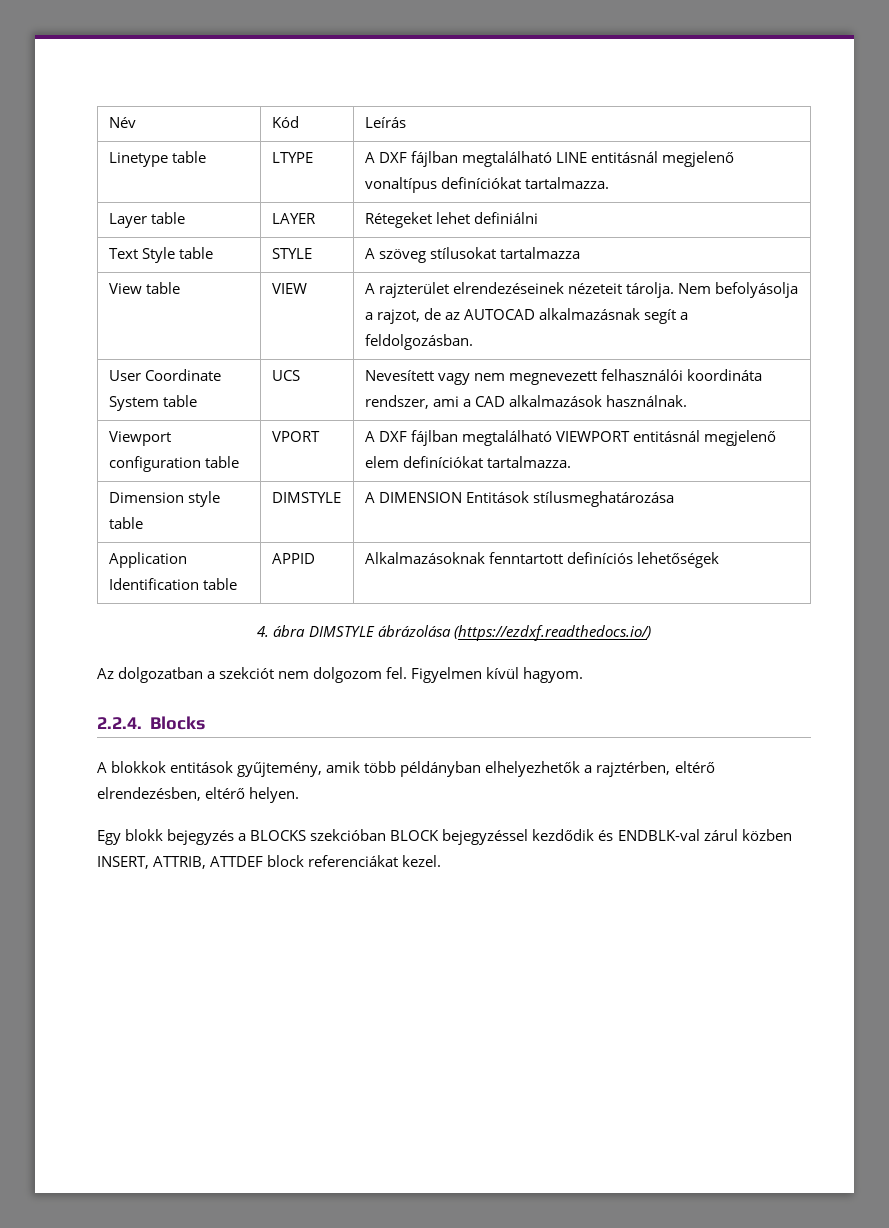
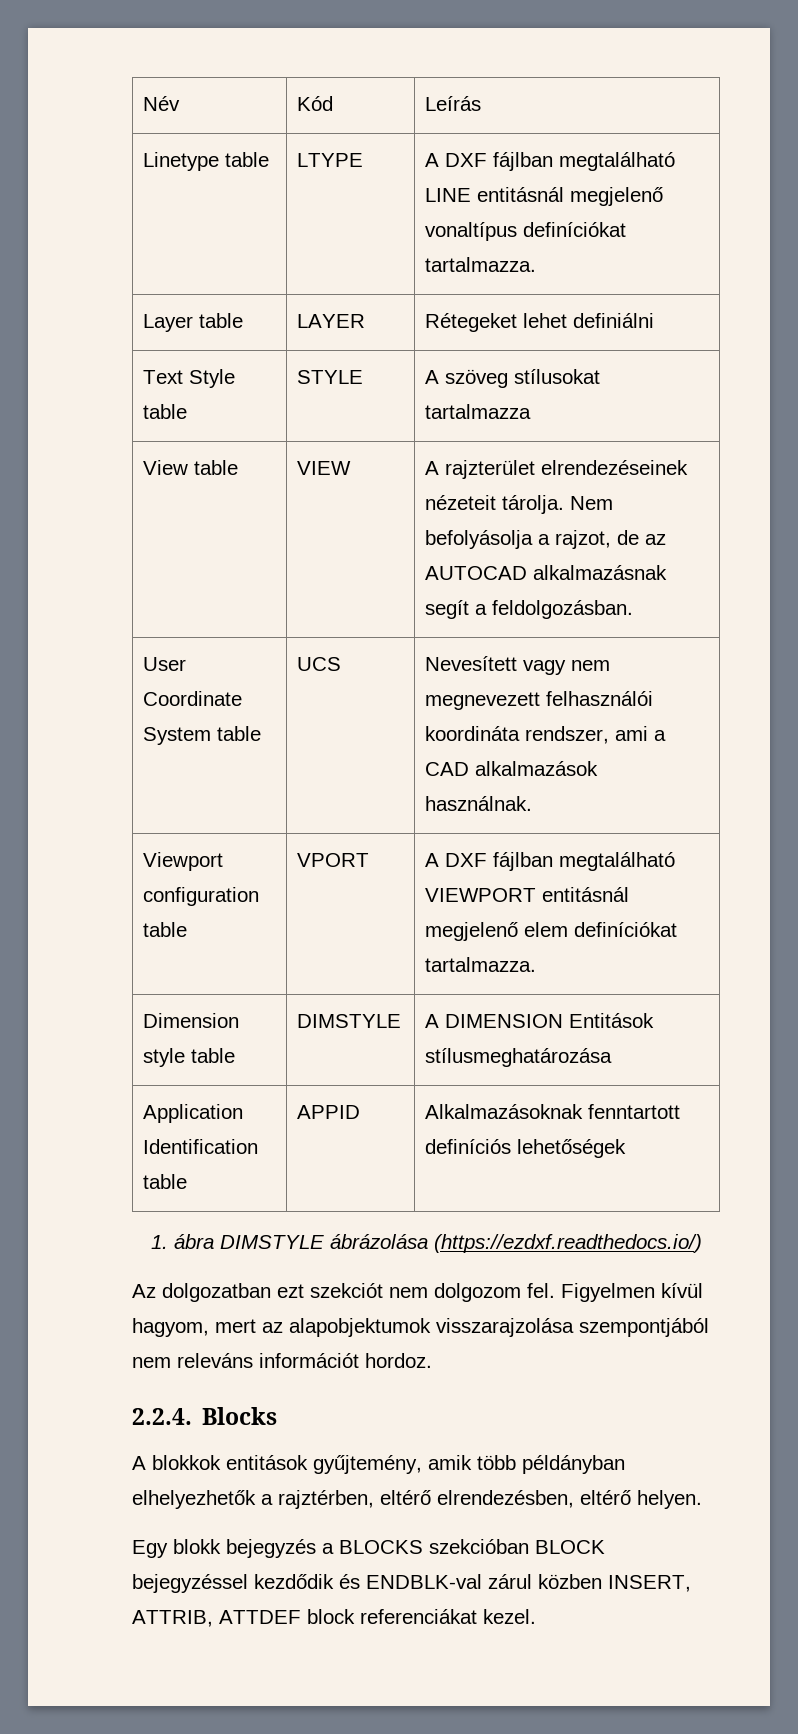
- 4. ábra DIMSTYLE ábrázolása (https://ezdxf.readthedocs.io/)
+ 1. ábra DIMSTYLE ábrázolása (https://ezdxf.readthedocs.io/)
- Az dolgozatban a szekciót nem dolgozom fel.
+ Az dolgozatban ezt szekciót nem dolgozom fel.
- Figyelmen kívül hagyom.
+ Figyelmen kívül hagyom, mert az alapobjektumok visszarajzolása szempontjából nem releváns információt hordoz.

